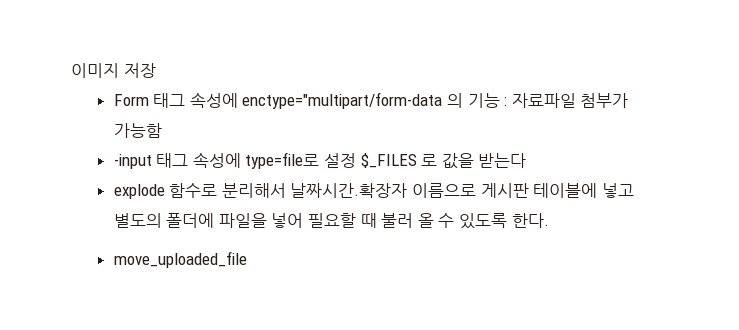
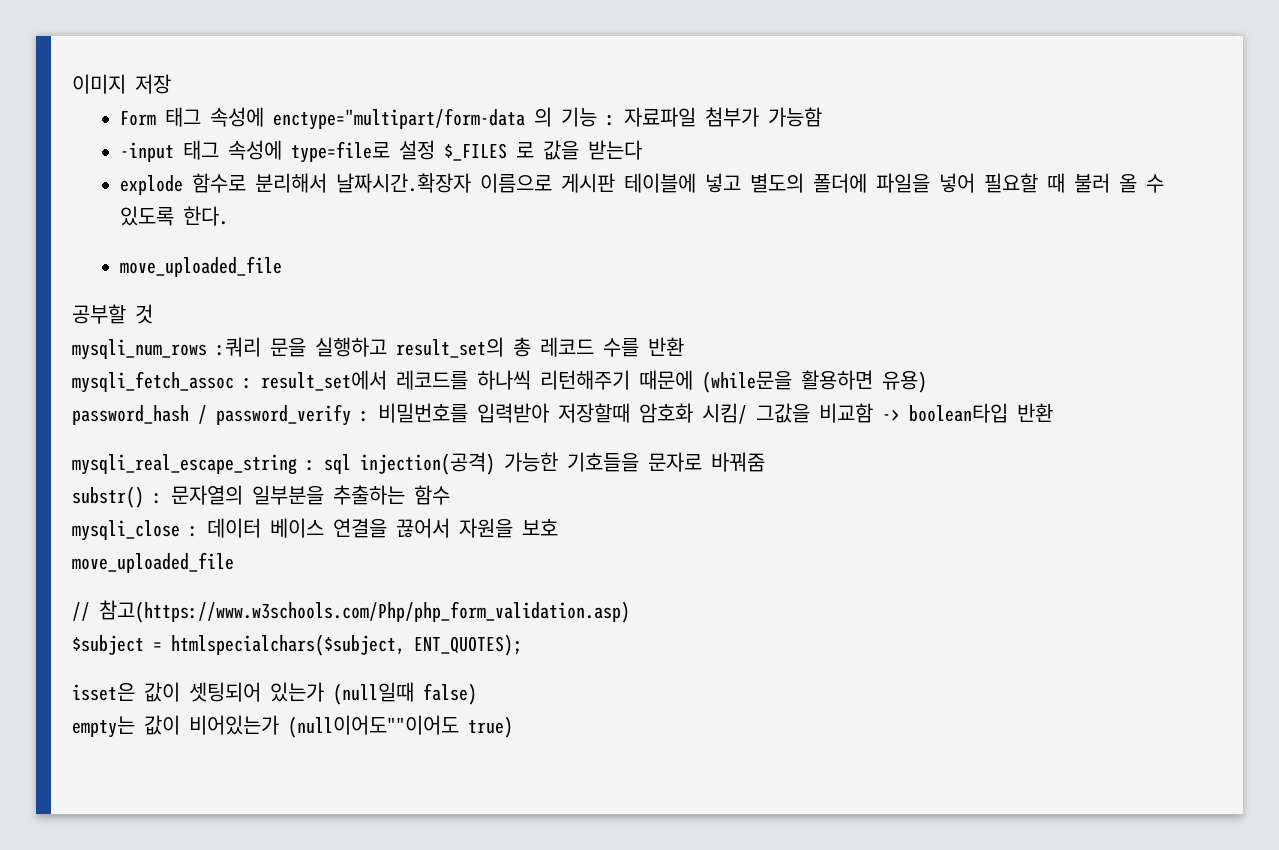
+ 공부할 것
+ mysqli_num_rows :쿼리 문을 실행하고 result_set의 총 레코드 수를 반환
+ mysqli_fetch_assoc : result_set에서 레코드를 하나씩 리턴해주기 때문에 (while문을 활용하면 유용)
+ password_hash / password_verify : 비밀번호를 입력받아 저장할때 암호화 시킴/ 그값을 비교함 -> boolean타입 반환
+ mysqli_real_escape_string : sql injection(공격) 가능한 기호들을 문자로 바꿔줌
+ substr() : 문자열의 일부분을 추출하는 함수
+ mysqli_close : 데이터 베이스 연결을 끊어서 자원을 보호
+ move_uploaded_file
+ // 참고(https://www.w3schools.com/Php/php_form_validation.asp)
+ $subject = htmlspecialchars($subject, ENT_QUOTES);
+ isset은 값이 셋팅되어 있는가 (null일때 false)
+ empty는 값이 비어있는가 (null이어도""이어도 true)

